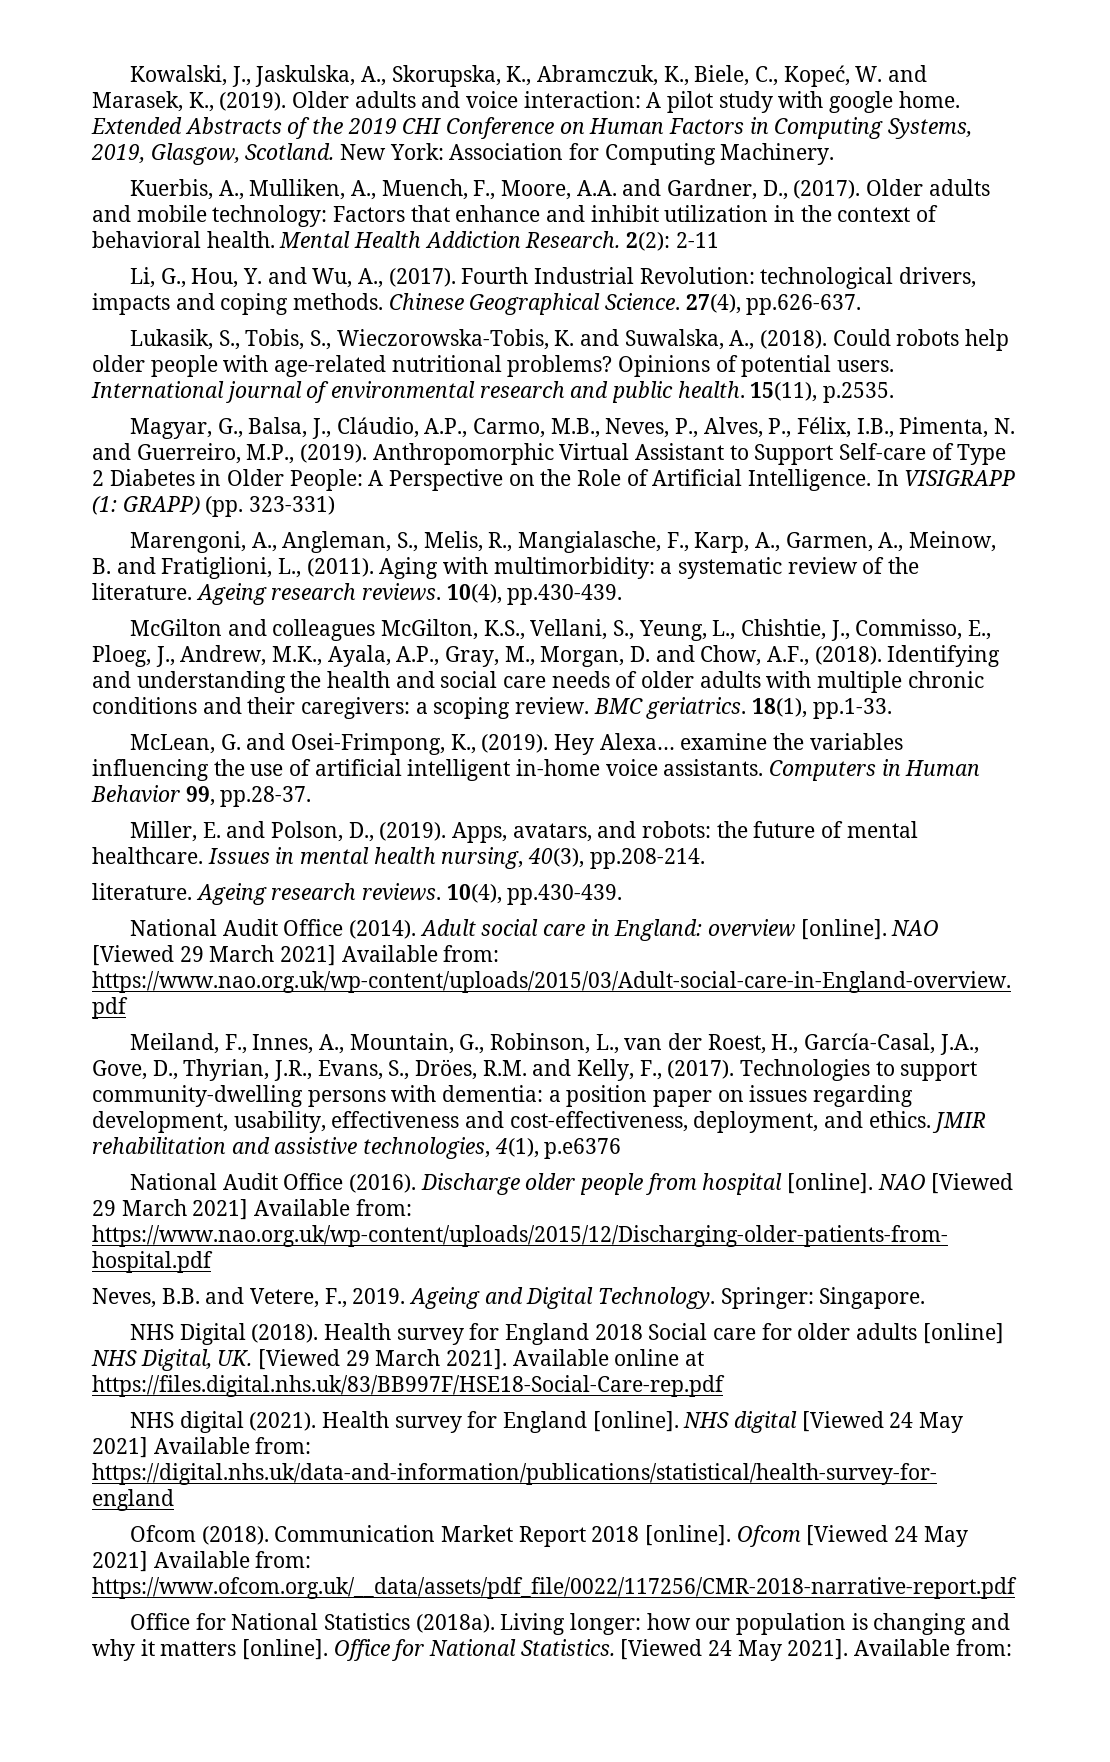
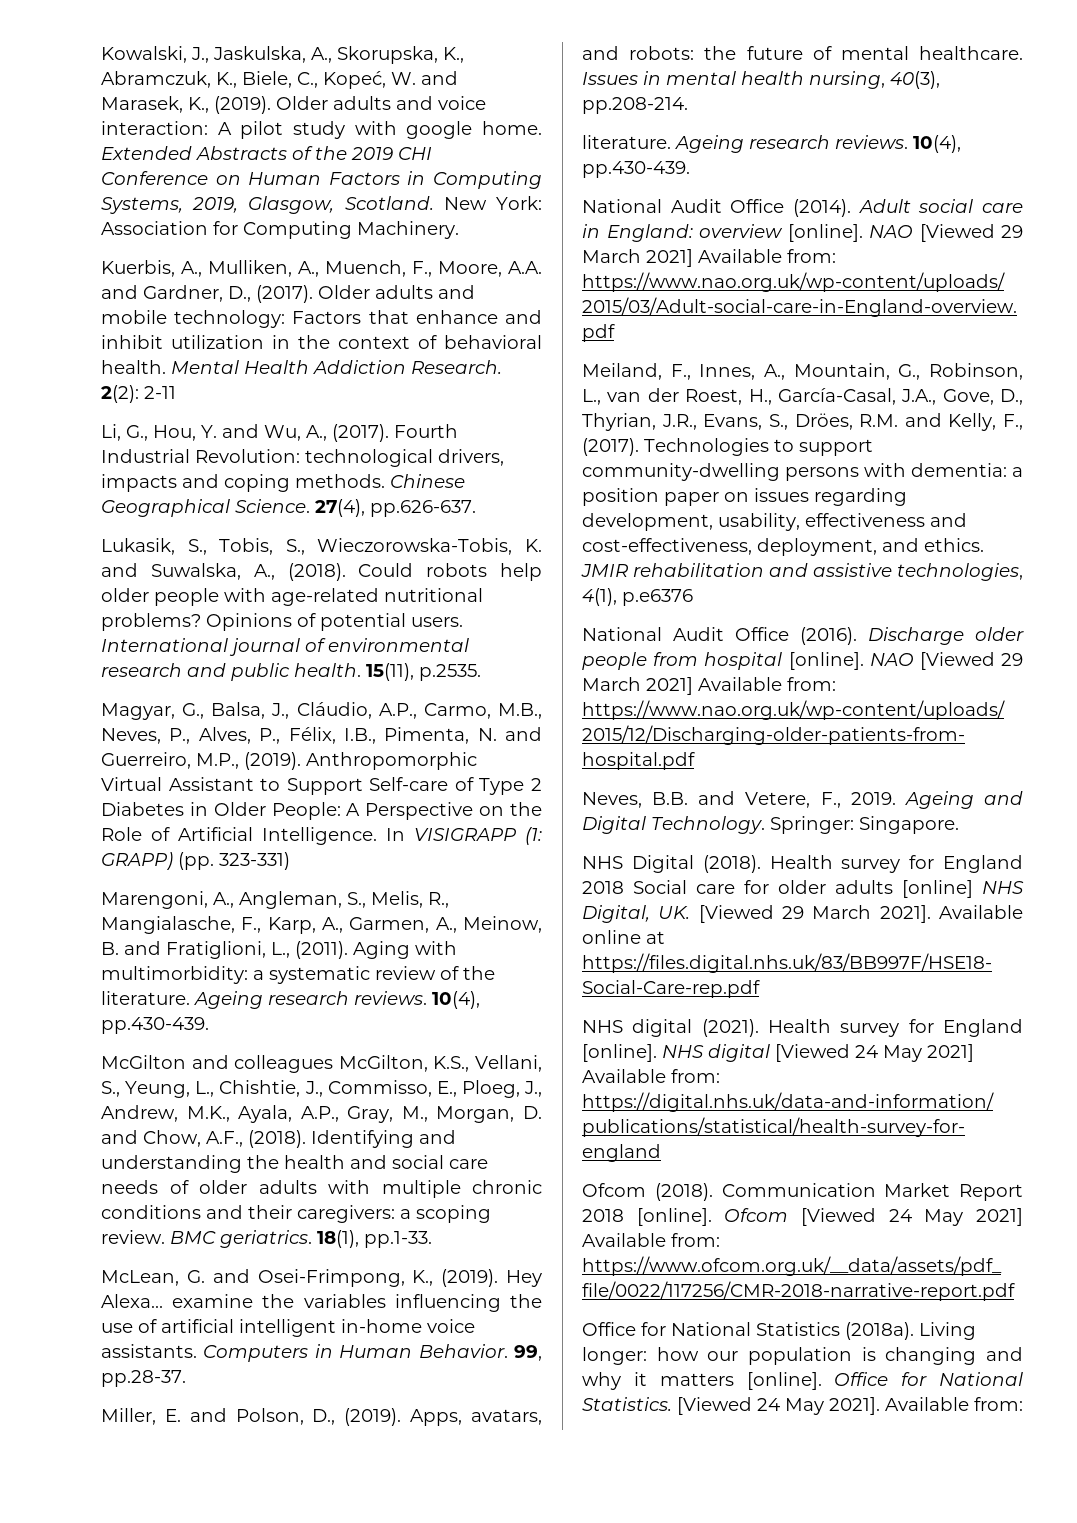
- Computers in Human Behavior 99, pp.28-37.
+ Computers in Human Behavior. 99, pp.28-37.

